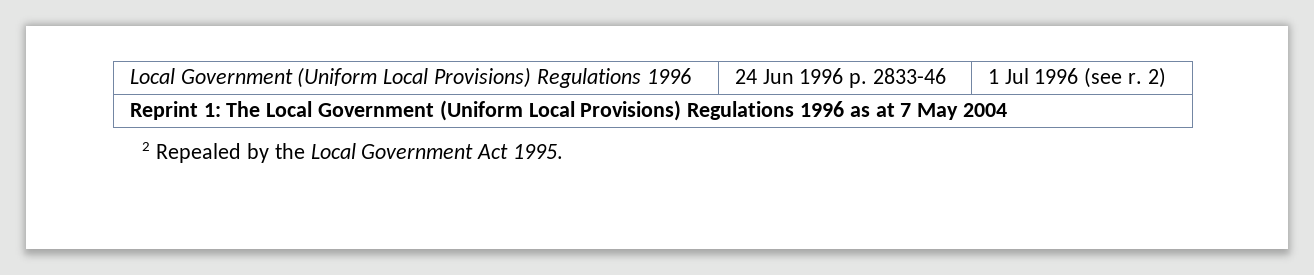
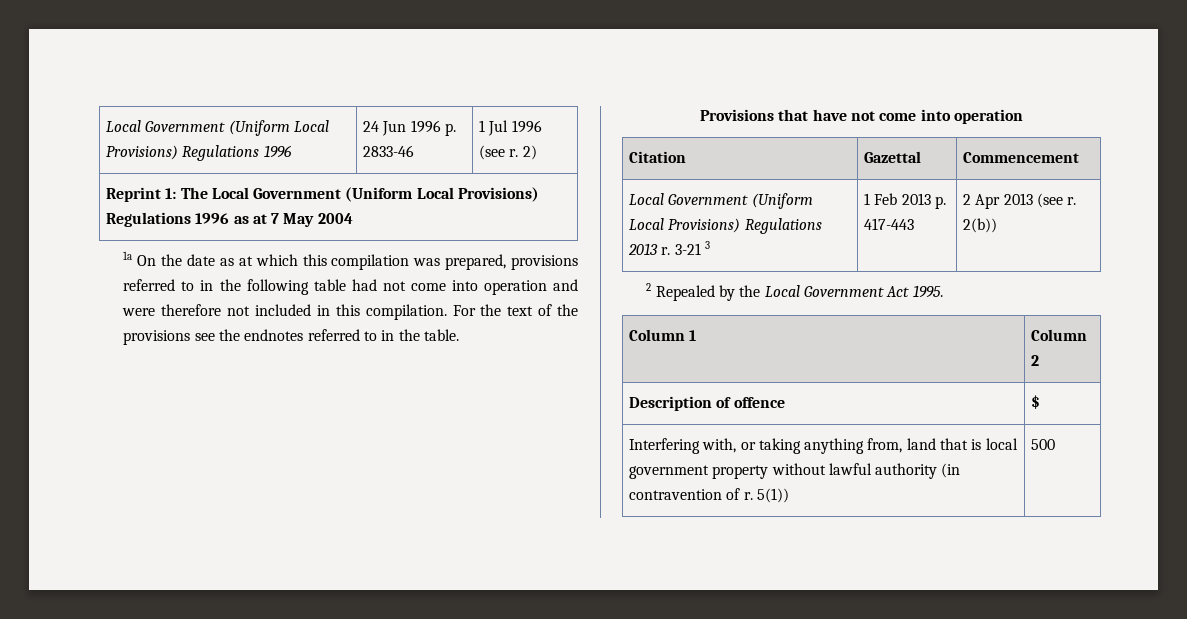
+ 1a On the date as at which this compilation was prepared, provisions referred to in the following table had not come into operation and were therefore not included in this compilation. For the text of the provisions see the endnotes referred to in the table.
+ Provisions that have not come into operation
+ Citation | Gazettal | Commencement
+ Local Government (Uniform Local Provisions) Regulations 2013 r. 3-21 3 | 1 Feb 2013 p. 417-443 | 2 Apr 2013 (see r. 2(b))
+ Column 1 | Column 2
+ Description of offence | $
+ Interfering with, or taking anything from, land that is local government property without lawful authority (in contravention of r. 5(1)) | 500

